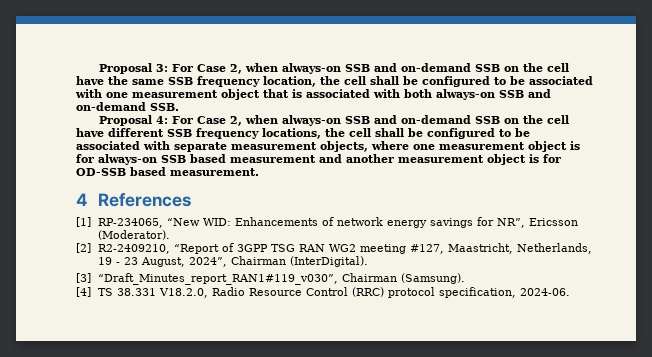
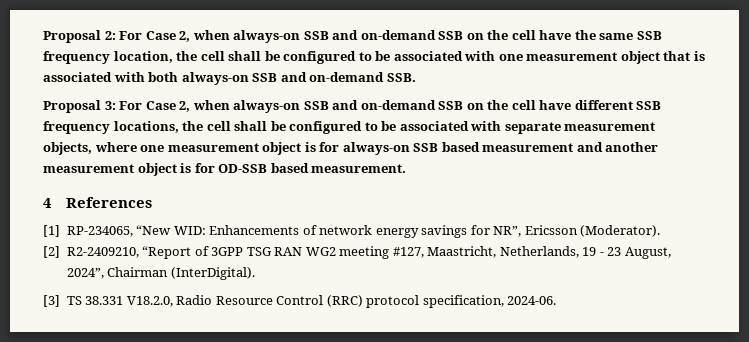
- Proposal 3: For Case 2, when always-on SSB and on-demand SSB on the cell have the same SSB frequency location, the cell shall be configured to be associated with one measurement object that is associated with both always-on SSB and on-demand SSB.
+ Proposal 2: For Case 2, when always-on SSB and on-demand SSB on the cell have the same SSB frequency location, the cell shall be configured to be associated with one measurement object that is associated with both always-on SSB and on-demand SSB.
- Proposal 4: For Case 2, when always-on SSB and on-demand SSB on the cell have different SSB frequency locations, the cell shall be configured to be associated with separate measurement objects, where one measurement object is for always-on SSB based measurement and another measurement object is for OD-SSB based measurement.
+ Proposal 3: For Case 2, when always-on SSB and on-demand SSB on the cell have different SSB frequency locations, the cell shall be configured to be associated with separate measurement objects, where one measurement object is for always-on SSB based measurement and another measurement object is for OD-SSB based measurement.
- [3] “Draft_Minutes_report_RAN1#119_v030”, Chairman (Samsung).
- [4] TS 38.331 V18.2.0, Radio Resource Control (RRC) protocol specification, 2024-06.
+ [3] TS 38.331 V18.2.0, Radio Resource Control (RRC) protocol specification, 2024-06.

